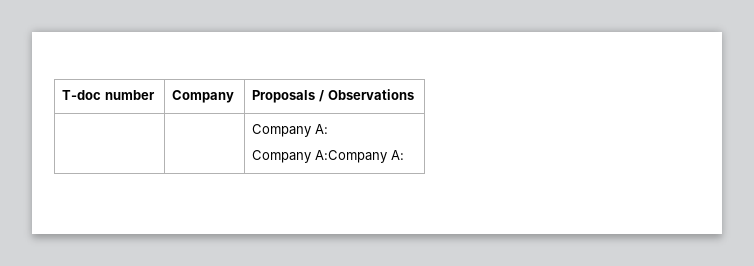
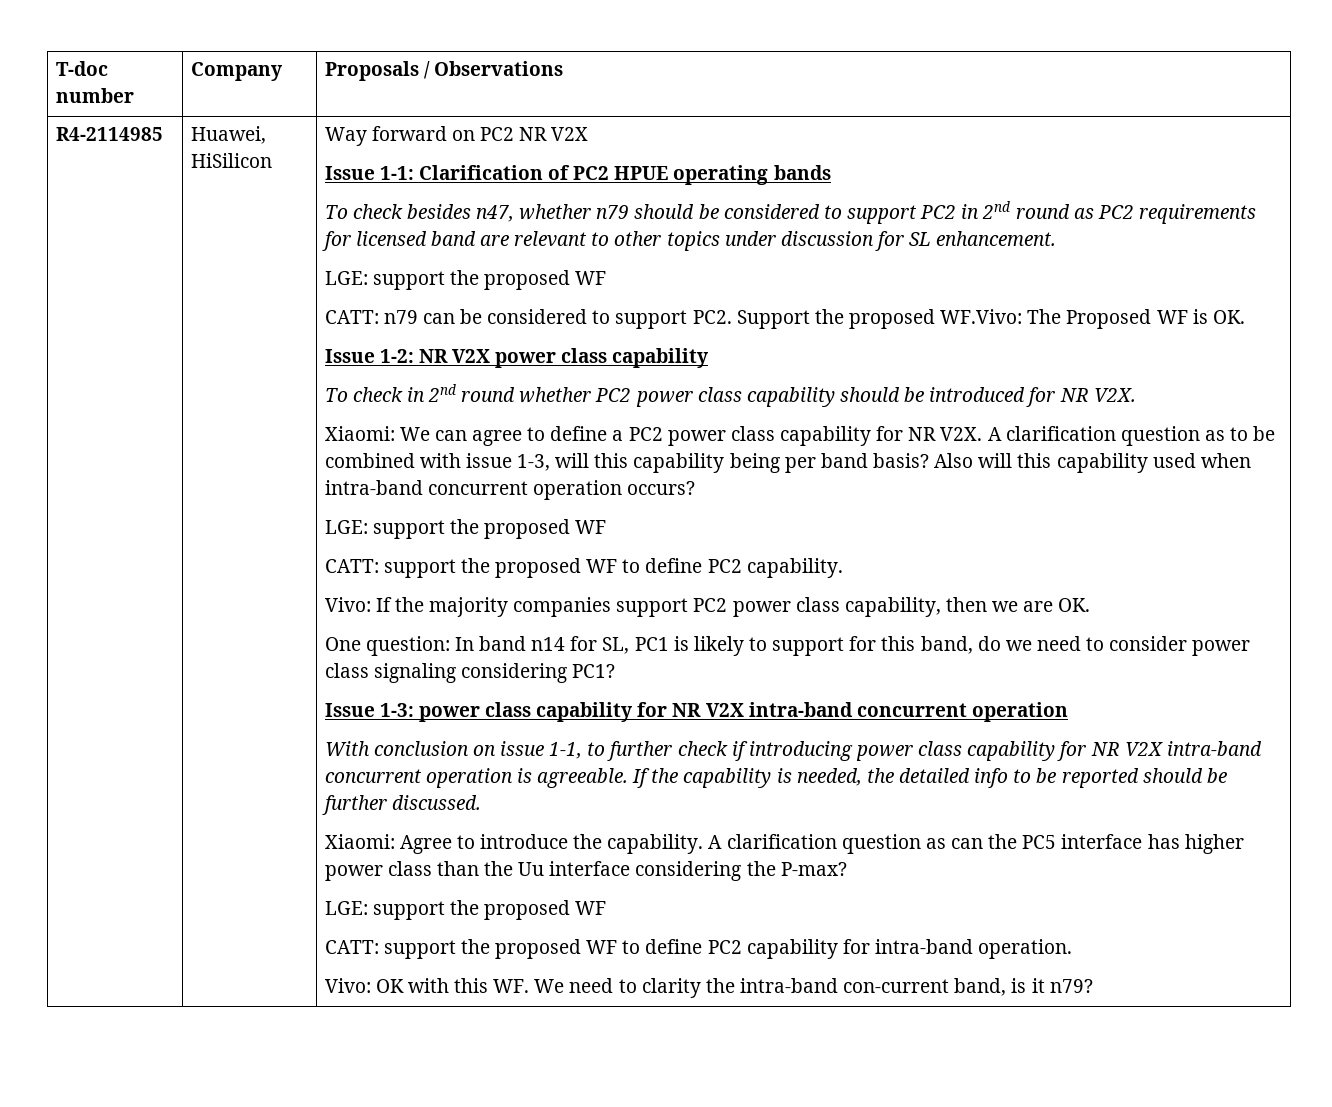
- Company A:
- Company A:Company A:
+ R4-2114985 | Huawei, HiSilicon | Way forward on PC2 NR V2X
+ Issue 1-1: Clarification of PC2 HPUE operating bands
+ To check besides n47, whether n79 should be considered to support PC2 in 2nd round as PC2 requirements for licensed band are relevant to other topics under discussion for SL enhancement.
+ LGE: support the proposed WF
+ CATT: n79 can be considered to support PC2. Support the proposed WF.Vivo: The Proposed WF is OK.
+ Issue 1-2: NR V2X power class capability
+ To check in 2nd round whether PC2 power class capability should be introduced for NR V2X.
+ Xiaomi: We can agree to define a PC2 power class capability for NR V2X. A clarification question as to be combined with issue 1-3, will this capability being per band basis? Also will this capability used when intra-band concurrent operation occurs?
+ LGE: support the proposed WF
+ CATT: support the proposed WF to define PC2 capability.
+ Vivo: If the majority companies support PC2 power class capability, then we are OK.
+ One question: In band n14 for SL, PC1 is likely to support for this band, do we need to consider power class signaling considering PC1?
+ Issue 1-3: power class capability for NR V2X intra-band concurrent operation
+ With conclusion on issue 1-1, to further check if introducing power class capability for NR V2X intra-band concurrent operation is agreeable. If the capability is needed, the detailed info to be reported should be further discussed.
+ Xiaomi: Agree to introduce the capability. A clarification question as can the PC5 interface has higher power class than the Uu interface considering the P-max?
+ LGE: support the proposed WF
+ CATT: support the proposed WF to define PC2 capability for intra-band operation.
+ Vivo: OK with this WF. We need to clarity the intra-band con-current band, is it n79?

